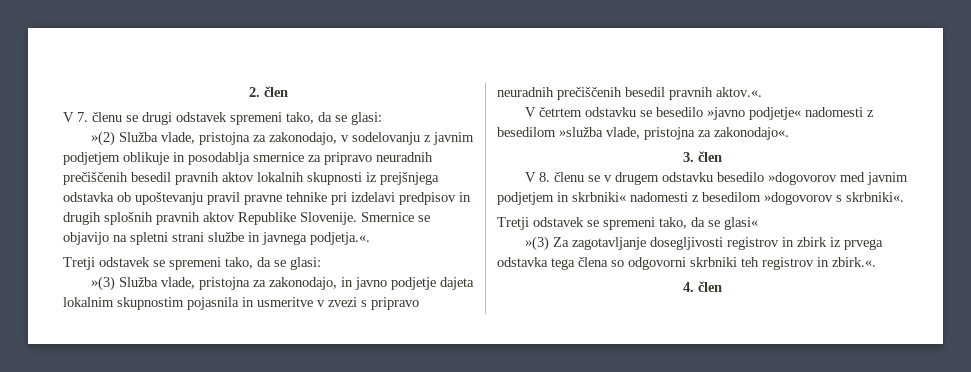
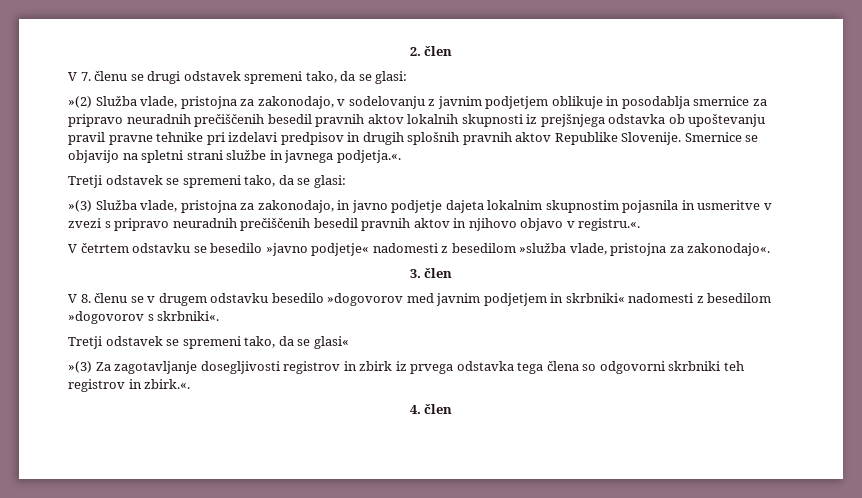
- »(3) Služba vlade, pristojna za zakonodajo, in javno podjetje dajeta lokalnim skupnostim pojasnila in usmeritve v zvezi s pripravo neuradnih prečiščenih besedil pravnih aktov.«.
+ »(3) Služba vlade, pristojna za zakonodajo, in javno podjetje dajeta lokalnim skupnostim pojasnila in usmeritve v zvezi s pripravo neuradnih prečiščenih besedil pravnih aktov in njihovo objavo v registru.«.

